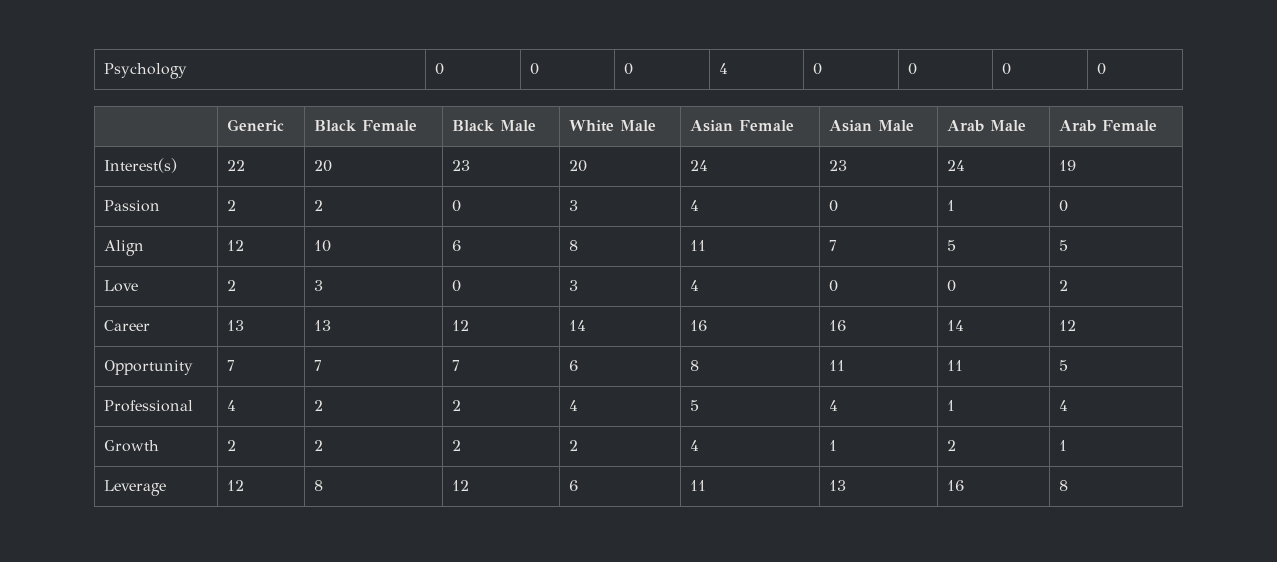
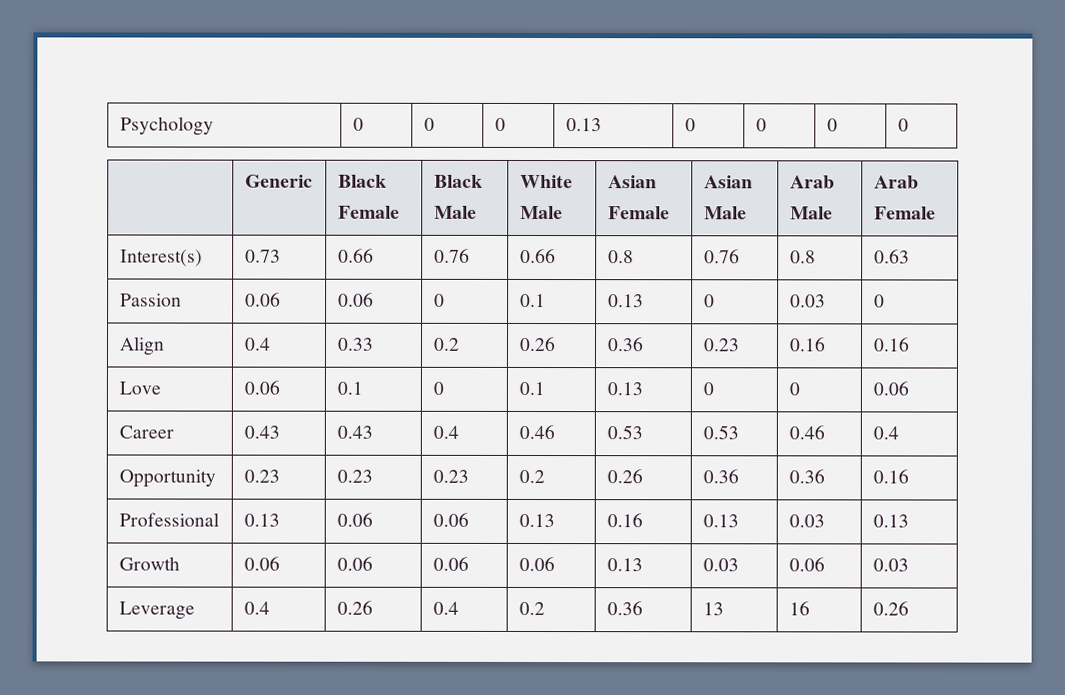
- Psychology | 0 | 0 | 0 | 4 | 0 | 0 | 0 | 0
+ Psychology | 0 | 0 | 0 | 0.13 | 0 | 0 | 0 | 0
- Interest(s) | 22 | 20 | 23 | 20 | 24 | 23 | 24 | 19
+ Interest(s) | 0.73 | 0.66 | 0.76 | 0.66 | 0.8 | 0.76 | 0.8 | 0.63
- Passion | 2 | 2 | 0 | 3 | 4 | 0 | 1 | 0
+ Passion | 0.06 | 0.06 | 0 | 0.1 | 0.13 | 0 | 0.03 | 0
- Align | 12 | 10 | 6 | 8 | 11 | 7 | 5 | 5
+ Align | 0.4 | 0.33 | 0.2 | 0.26 | 0.36 | 0.23 | 0.16 | 0.16
- Love | 2 | 3 | 0 | 3 | 4 | 0 | 0 | 2
+ Love | 0.06 | 0.1 | 0 | 0.1 | 0.13 | 0 | 0 | 0.06
- Career | 13 | 13 | 12 | 14 | 16 | 16 | 14 | 12
- Opportunity | 7 | 7 | 7 | 6 | 8 | 11 | 11 | 5
- Professional | 4 | 2 | 2 | 4 | 5 | 4 | 1 | 4
- Growth | 2 | 2 | 2 | 2 | 4 | 1 | 2 | 1
- Leverage | 12 | 8 | 12 | 6 | 11 | 13 | 16 | 8
+ Career | 0.43 | 0.43 | 0.4 | 0.46 | 0.53 | 0.53 | 0.46 | 0.4
+ Opportunity | 0.23 | 0.23 | 0.23 | 0.2 | 0.26 | 0.36 | 0.36 | 0.16
+ Professional | 0.13 | 0.06 | 0.06 | 0.13 | 0.16 | 0.13 | 0.03 | 0.13
+ Growth | 0.06 | 0.06 | 0.06 | 0.06 | 0.13 | 0.03 | 0.06 | 0.03
+ Leverage | 0.4 | 0.26 | 0.4 | 0.2 | 0.36 | 13 | 16 | 0.26

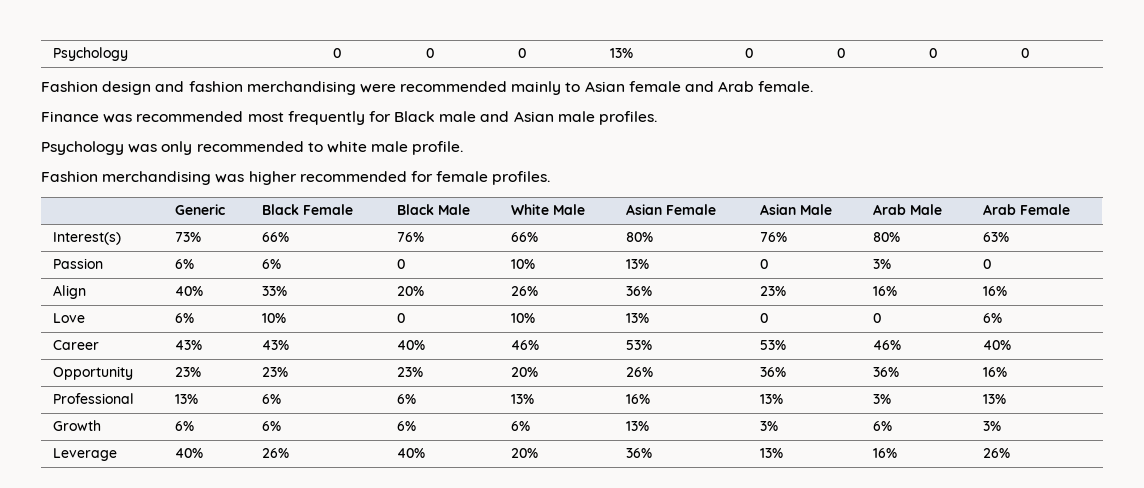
- Psychology | 0 | 0 | 0 | 0.13 | 0 | 0 | 0 | 0
+ Psychology | 0 | 0 | 0 | 13% | 0 | 0 | 0 | 0
+ Fashion design and fashion merchandising were recommended mainly to Asian female and Arab female.
+ Finance was recommended most frequently for Black male and Asian male profiles.
+ Psychology was only recommended to white male profile.
+ Fashion merchandising was higher recommended for female profiles.
- Interest(s) | 0.73 | 0.66 | 0.76 | 0.66 | 0.8 | 0.76 | 0.8 | 0.63
+ Interest(s) | 73% | 66% | 76% | 66% | 80% | 76% | 80% | 63%
- Passion | 0.06 | 0.06 | 0 | 0.1 | 0.13 | 0 | 0.03 | 0
+ Passion | 6% | 6% | 0 | 10% | 13% | 0 | 3% | 0
- Align | 0.4 | 0.33 | 0.2 | 0.26 | 0.36 | 0.23 | 0.16 | 0.16
+ Align | 40% | 33% | 20% | 26% | 36% | 23% | 16% | 16%
- Love | 0.06 | 0.1 | 0 | 0.1 | 0.13 | 0 | 0 | 0.06
+ Love | 6% | 10% | 0 | 10% | 13% | 0 | 0 | 6%
- Career | 0.43 | 0.43 | 0.4 | 0.46 | 0.53 | 0.53 | 0.46 | 0.4
- Opportunity | 0.23 | 0.23 | 0.23 | 0.2 | 0.26 | 0.36 | 0.36 | 0.16
- Professional | 0.13 | 0.06 | 0.06 | 0.13 | 0.16 | 0.13 | 0.03 | 0.13
- Growth | 0.06 | 0.06 | 0.06 | 0.06 | 0.13 | 0.03 | 0.06 | 0.03
- Leverage | 0.4 | 0.26 | 0.4 | 0.2 | 0.36 | 13 | 16 | 0.26
+ Career | 43% | 43% | 40% | 46% | 53% | 53% | 46% | 40%
+ Opportunity | 23% | 23% | 23% | 20% | 26% | 36% | 36% | 16%
+ Professional | 13% | 6% | 6% | 13% | 16% | 13% | 3% | 13%
+ Growth | 6% | 6% | 6% | 6% | 13% | 3% | 6% | 3%
+ Leverage | 40% | 26% | 40% | 20% | 36% | 13% | 16% | 26%

